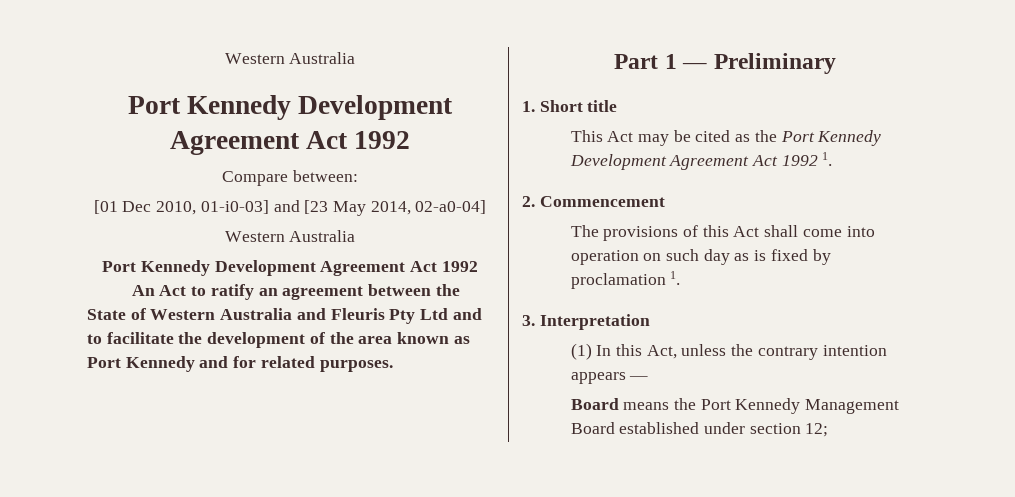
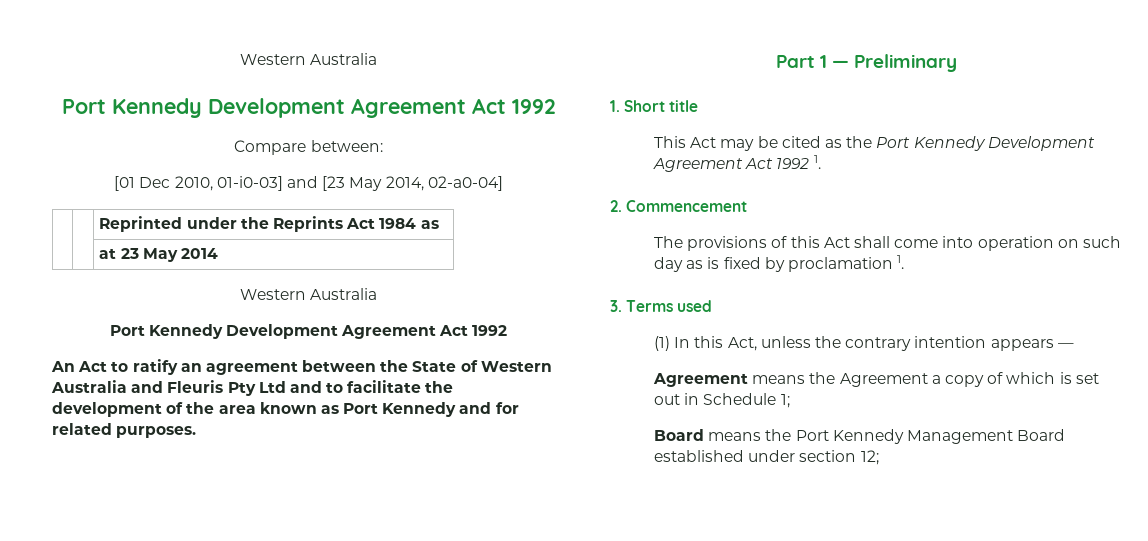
+ | | Reprinted under the Reprints Act 1984 as
+ | | at 23 May 2014
- 3. Interpretation
+ 3. Terms used
+ Agreement means the Agreement a copy of which is set out in Schedule 1;

